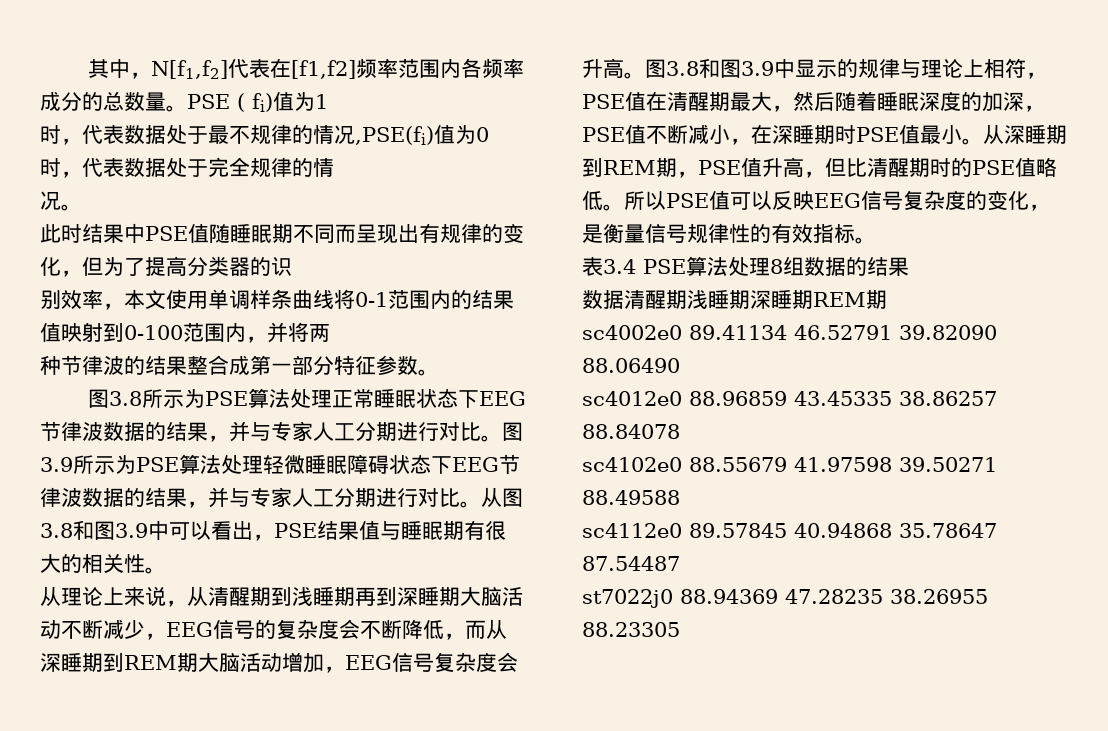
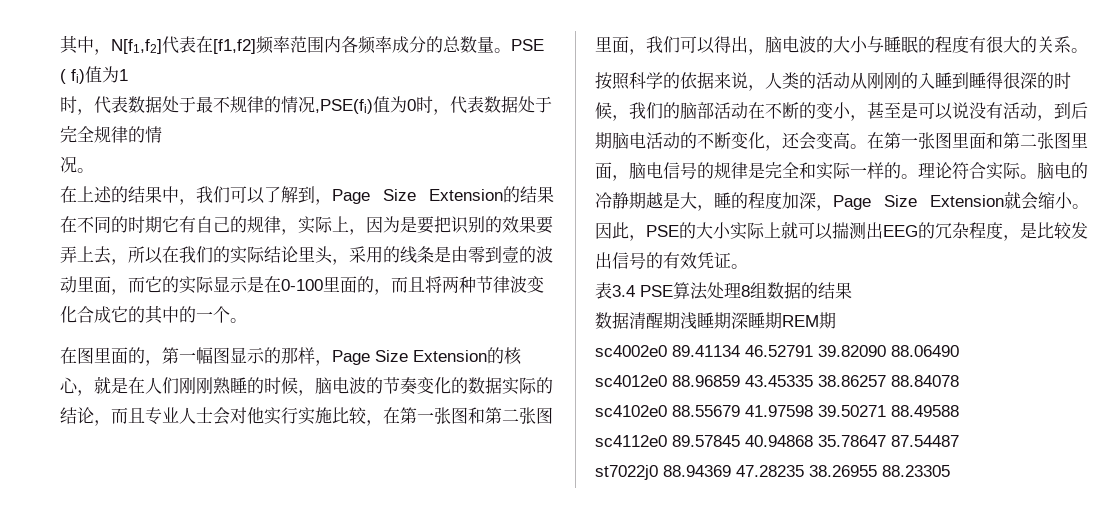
- 此时结果中PSE值随睡眠期不同而呈现出有规律的变化，但为了提高分类器的识
- 别效率，本文使用单调样条曲线将0-1范围内的结果值映射到0-100范围内，并将两
- 种节律波的结果整合成第一部分特征参数。
- 图3.8所示为PSE算法处理正常睡眠状态下EEG节律波数据的结果，并与专家人工分期进行对比。图3.9所示为PSE算法处理轻微睡眠障碍状态下EEG节律波数据的结果，并与专家人工分期进行对比。从图3.8和图3.9中可以看出，PSE结果值与睡眠期有很大的相关性。
- 从理论上来说，从清醒期到浅睡期再到深睡期大脑活动不断减少，EEG信号的复杂度会不断降低，而从深睡期到REM期大脑活动增加，EEG信号复杂度会升高。图3.8和图3.9中显示的规律与理论上相符，PSE值在清醒期最大，然后随着睡眠深度的加深，PSE值不断减小，在深睡期时PSE值最小。从深睡期到REM期，PSE值升高，但比清醒期时的PSE值略低。所以PSE值可以反映EEG信号复杂度的变化，是衡量信号规律性的有效指标。
+ 在上述的结果中，我们可以了解到，Page Size Extension的结果在不同的时期它有自己的规律，实际上，因为是要把识别的效果要弄上去，所以在我们的实际结论里头，采用的线条是由零到壹的波动里面，而它的实际显示是在0-100里面的，而且将两种节律波变化合成它的其中的一个。
+ 在图里面的，第一幅图显示的那样，Page Size Extension的核心，就是在人们刚刚熟睡的时候，脑电波的节奏变化的数据实际的结论，而且专业人士会对他实行实施比较，在第一张图和第二张图里面，我们可以得出，脑电波的大小与睡眠的程度有很大的关系。
+ 按照科学的依据来说，人类的活动从刚刚的入睡到睡得很深的时候，我们的脑部活动在不断的变小，甚至是可以说没有活动，到后期脑电活动的不断变化，还会变高。在第一张图里面和第二张图里面，脑电信号的规律是完全和实际一样的。理论符合实际。脑电的冷静期越是大，睡的程度加深，Page Size Extension就会缩小。因此，PSE的大小实际上就可以揣测出EEG的冗杂程度，是比较发出信号的有效凭证。

